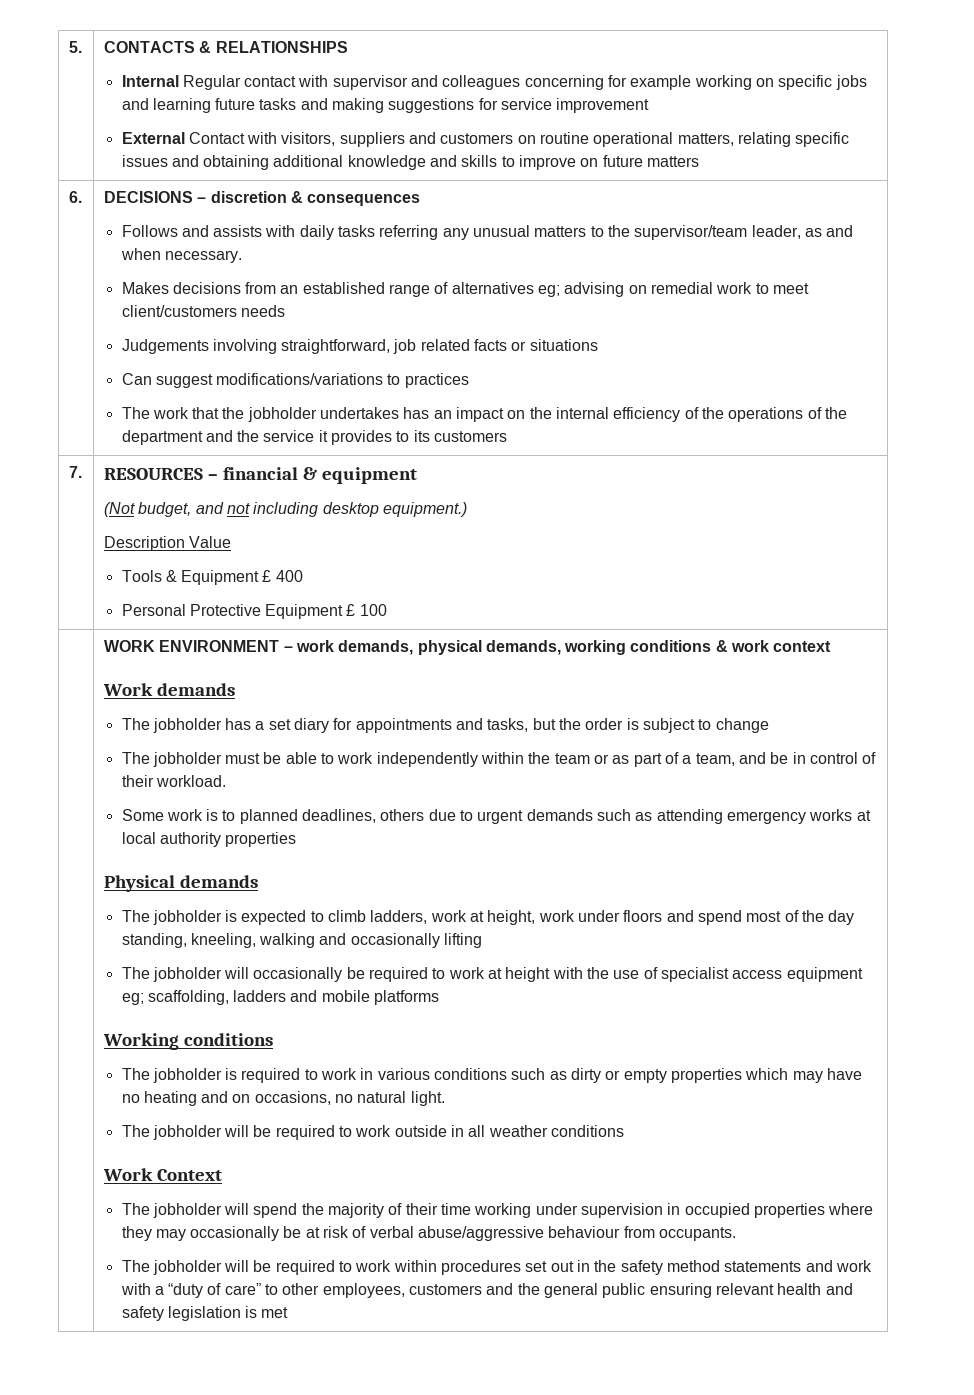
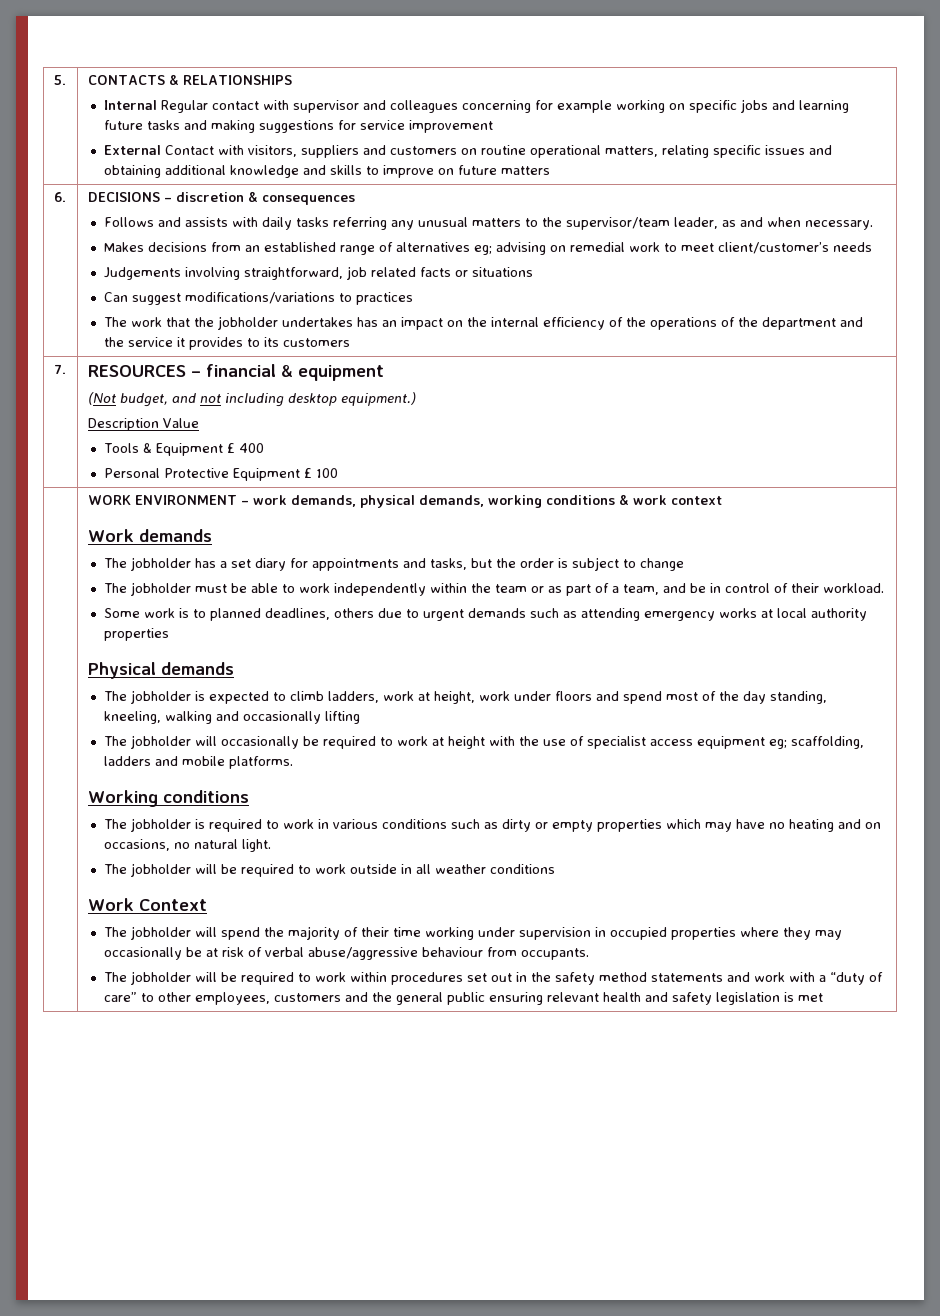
- Makes decisions from an established range of alternatives eg; advising on remedial work to meet client/customers needs
+ Makes decisions from an established range of alternatives eg; advising on remedial work to meet client/customer’s needs
- The jobholder will occasionally be required to work at height with the use of specialist access equipment eg; scaffolding, ladders and mobile platforms
+ The jobholder will occasionally be required to work at height with the use of specialist access equipment eg; scaffolding, ladders and mobile platforms.

